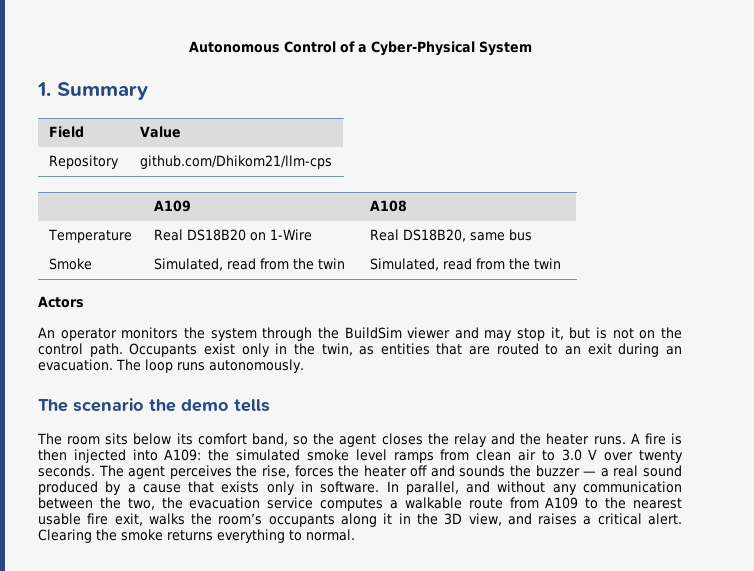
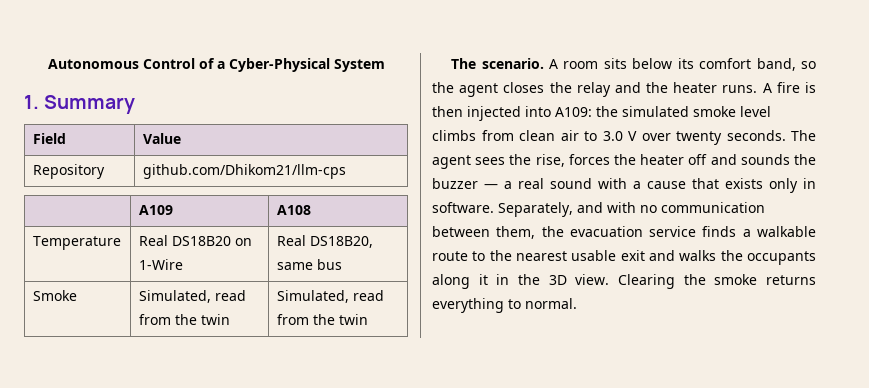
- Actors
- An operator monitors the system through the BuildSim viewer and may stop it, but is not on the control path. Occupants exist only in the twin, as entities that are routed to an exit during an evacuation. The loop runs autonomously.
- The scenario the demo tells
- The room sits below its comfort band, so the agent closes the relay and the heater runs.
+ The scenario. A room sits below its comfort band, so the agent closes the relay and the heater runs.
- A fire is then injected into A109: the simulated smoke level ramps from clean air to 3.0 V over twenty seconds.
+ A fire is then injected into A109: the simulated smoke level climbs from clean air to 3.0 V over twenty seconds.
- The agent perceives the rise, forces the heater off and sounds the buzzer — a real sound produced by a cause that exists only in software.
+ The agent sees the rise, forces the heater off and sounds the buzzer — a real sound with a cause that exists only in software.
- In parallel, and without any communication between the two, the evacuation service computes a walkable route from A109 to the nearest usable fire exit, walks the room’s occupants along it in the 3D view, and raises a critical alert.
+ Separately, and with no communication between them, the evacuation service finds a walkable route to the nearest usable exit and walks the occupants along it in the 3D view.

